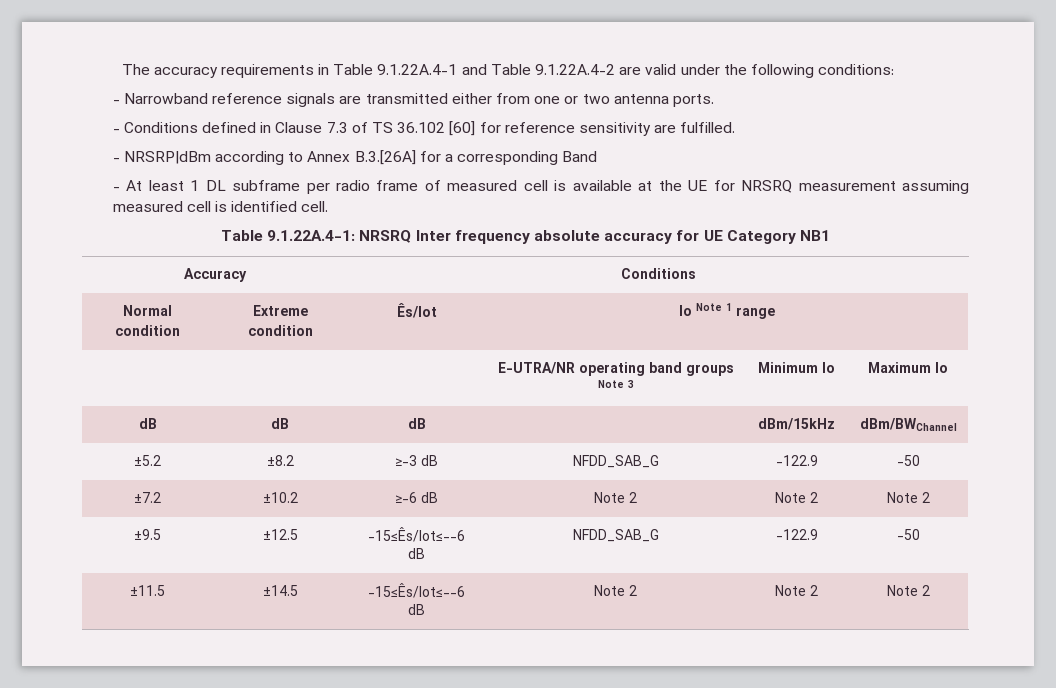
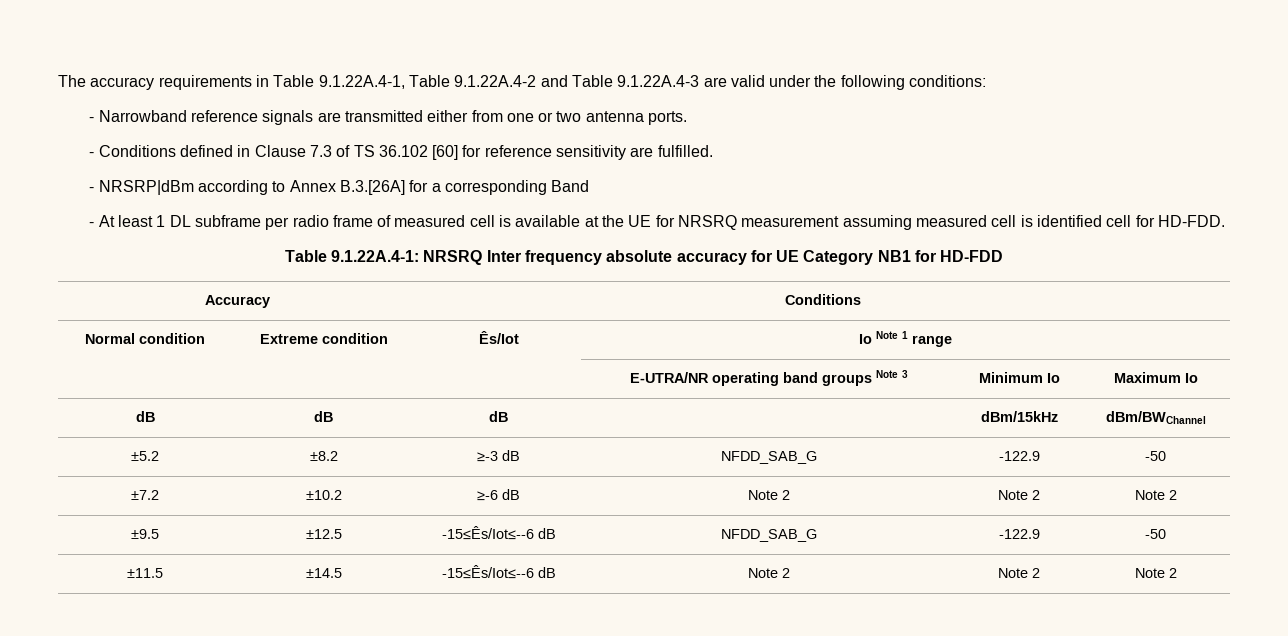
- The accuracy requirements in Table 9.1.22A.4-1 and Table 9.1.22A.4-2 are valid under the following conditions:
+ The accuracy requirements in Table 9.1.22A.4-1, Table 9.1.22A.4-2 and Table 9.1.22A.4-3 are valid under the following conditions:
- - At least 1 DL subframe per radio frame of measured cell is available at the UE for NRSRQ measurement assuming measured cell is identified cell.
+ - At least 1 DL subframe per radio frame of measured cell is available at the UE for NRSRQ measurement assuming measured cell is identified cell for HD-FDD.
- Table 9.1.22A.4-1: NRSRQ Inter frequency absolute accuracy for UE Category NB1
+ Table 9.1.22A.4-1: NRSRQ Inter frequency absolute accuracy for UE Category NB1 for HD-FDD

